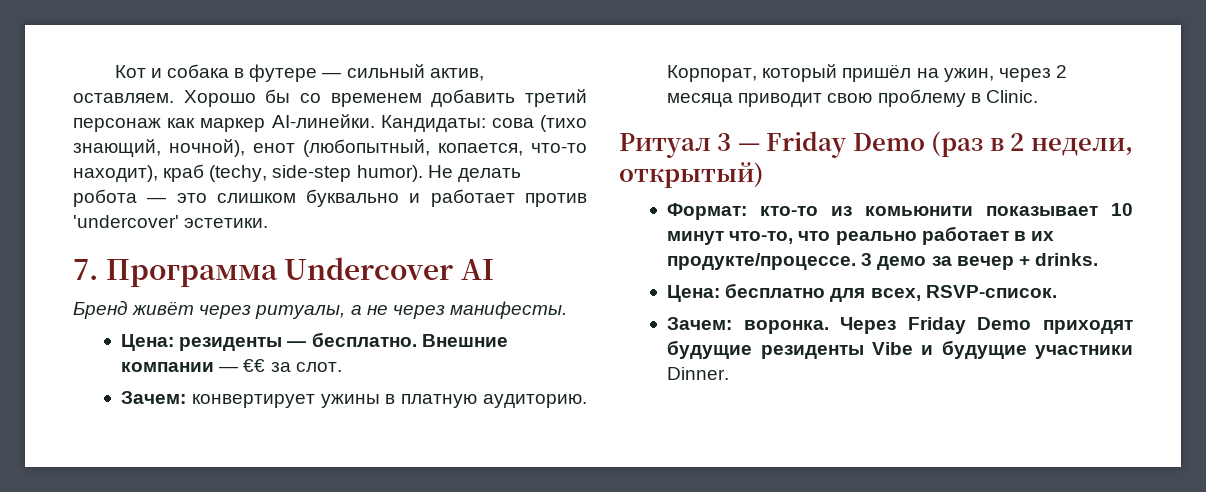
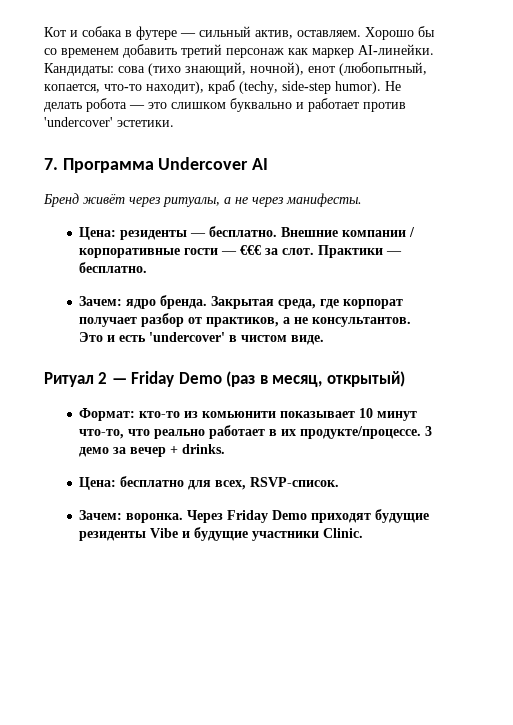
- Внешние компании — €€ за слот.
- Зачем: конвертирует ужины в платную аудиторию. Корпорат, который пришёл на ужин, через 2 месяца приводит свою проблему в Clinic.
+ Внешние компании / корпоративные гости — €€€ за слот. Практики — бесплатно.
+ Зачем: ядро бренда. Закрытая среда, где корпорат получает разбор от практиков, а не консультантов. Это и есть 'undercover' в чистом виде.
- Ритуал 3 — Friday Demo (раз в 2 недели, открытый)
+ Ритуал 2 — Friday Demo (раз в месяц, открытый)
- Через Friday Demo приходят будущие резиденты Vibe и будущие участники Dinner.
+ Через Friday Demo приходят будущие резиденты Vibe и будущие участники Clinic.

